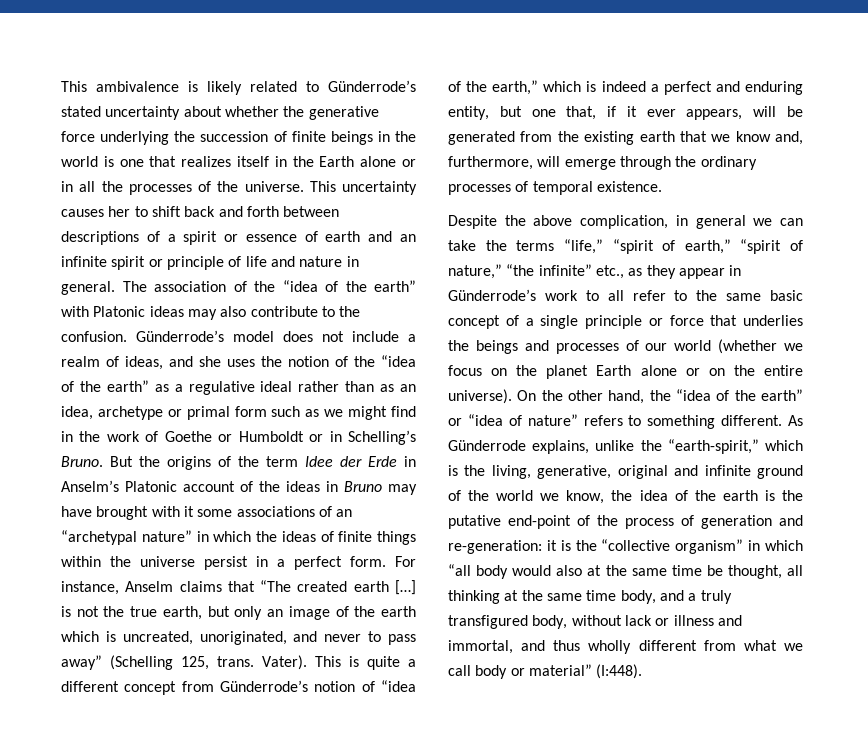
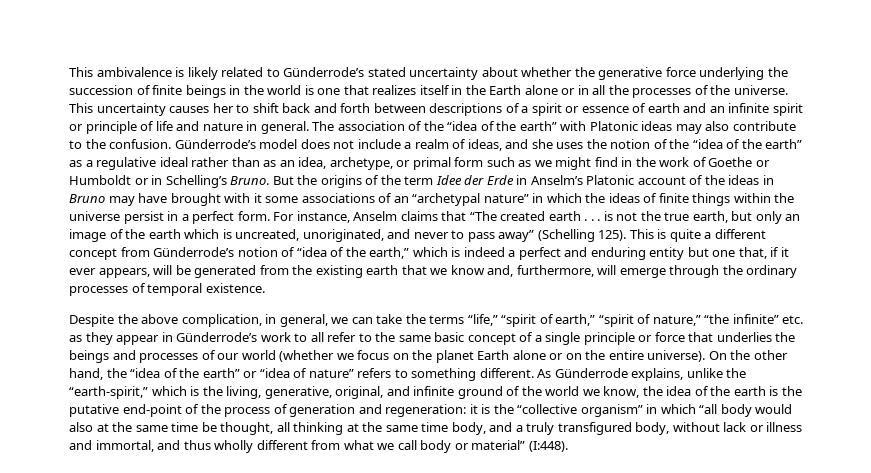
- Günderrode’s model does not include a realm of ideas, and she uses the notion of the “idea of the earth” as a regulative ideal rather than as an idea, archetype or primal form such as we might find in the work of Goethe or Humboldt or in Schelling’s Bruno.
+ Günderrode’s model does not include a realm of ideas, and she uses the notion of the “idea of the earth” as a regulative ideal rather than as an idea, archetype, or primal form such as we might find in the work of Goethe or Humboldt or in Schelling’s Bruno.
- For instance, Anselm claims that “The created earth […] is not the true earth, but only an image of the earth which is uncreated, unoriginated, and never to pass away” (Schelling 125, trans. Vater).
+ For instance, Anselm claims that “The created earth . . . is not the true earth, but only an image of the earth which is uncreated, unoriginated, and never to pass away” (Schelling 125).
- This is quite a different concept from Günderrode’s notion of “idea of the earth,” which is indeed a perfect and enduring entity, but one that, if it ever appears, will be generated from the existing earth that we know and, furthermore, will emerge through the ordinary processes of temporal existence.
+ This is quite a different concept from Günderrode’s notion of “idea of the earth,” which is indeed a perfect and enduring entity but one that, if it ever appears, will be generated from the existing earth that we know and, furthermore, will emerge through the ordinary processes of temporal existence.
- Despite the above complication, in general we can take the terms “life,” “spirit of earth,” “spirit of nature,” “the infinite” etc., as they appear in Günderrode’s work to all refer to the same basic concept of a single principle or force that underlies the beings and processes of our world (whether we focus on the planet Earth alone or on the entire universe).
+ Despite the above complication, in general, we can take the terms “life,” “spirit of earth,” “spirit of nature,” “the infinite” etc. as they appear in Günderrode’s work to all refer to the same basic concept of a single principle or force that underlies the beings and processes of our world (whether we focus on the planet Earth alone or on the entire universe).
- As Günderrode explains, unlike the “earth-spirit,” which is the living, generative, original and infinite ground of the world we know, the idea of the earth is the putative end-point of the process of generation and re-generation:
+ As Günderrode explains, unlike the “earth-spirit,” which is the living, generative, original, and infinite ground of the world we know, the idea of the earth is the putative end-point of the process of generation and regeneration:

